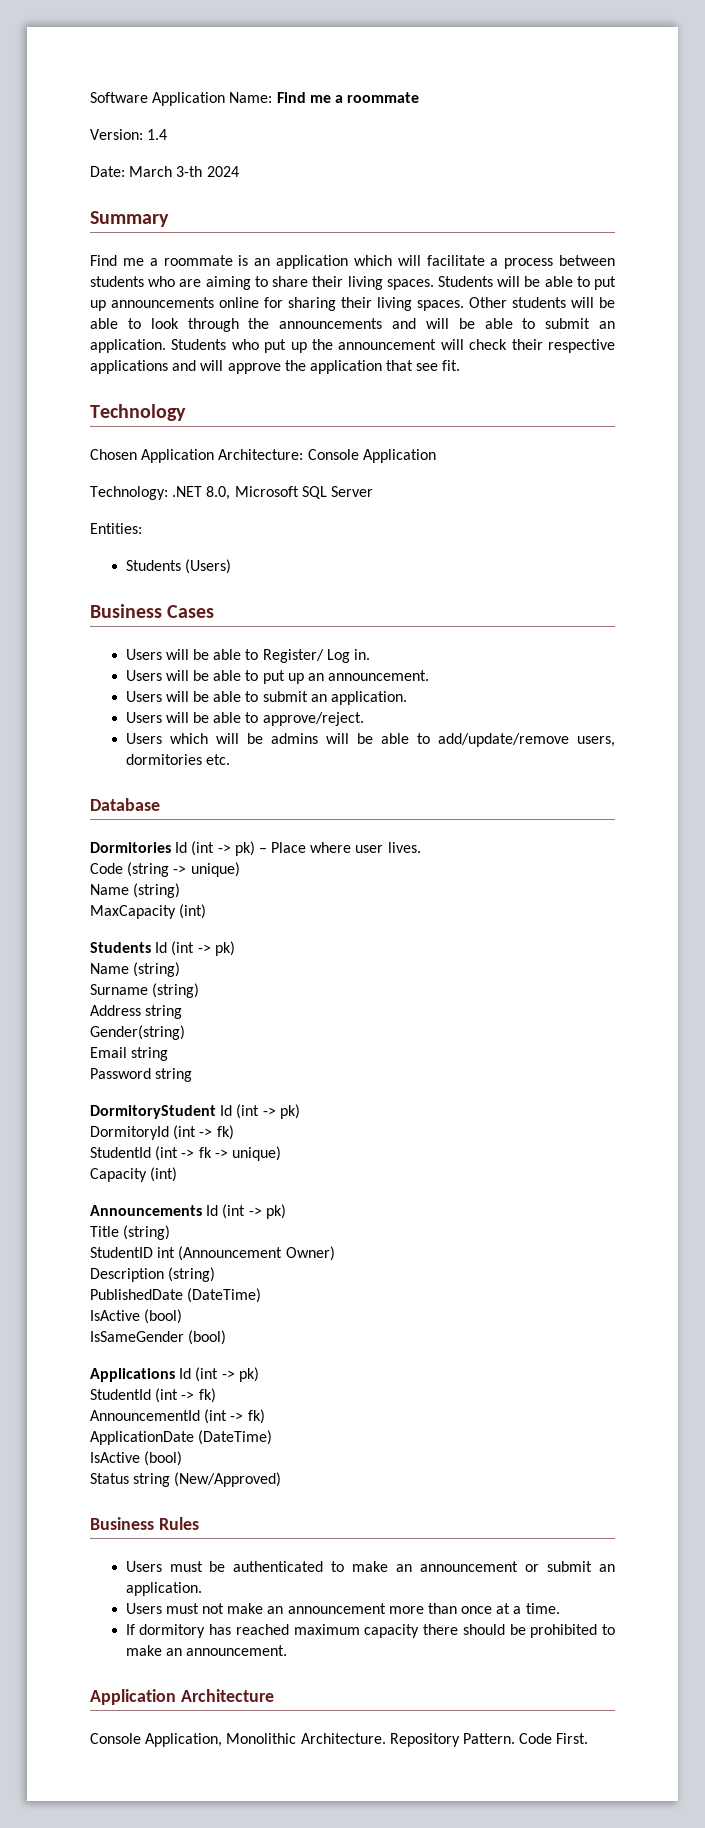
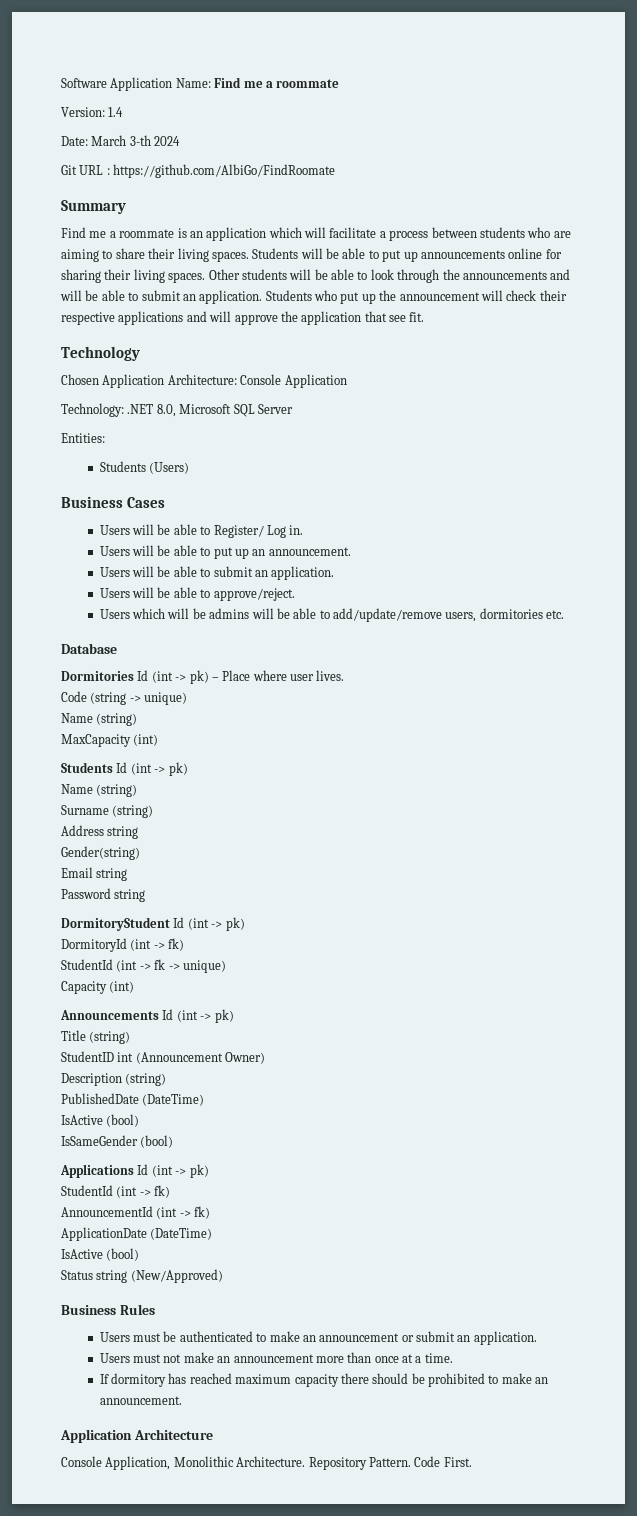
+ Git URL : https://github.com/AlbiGo/FindRoomate

